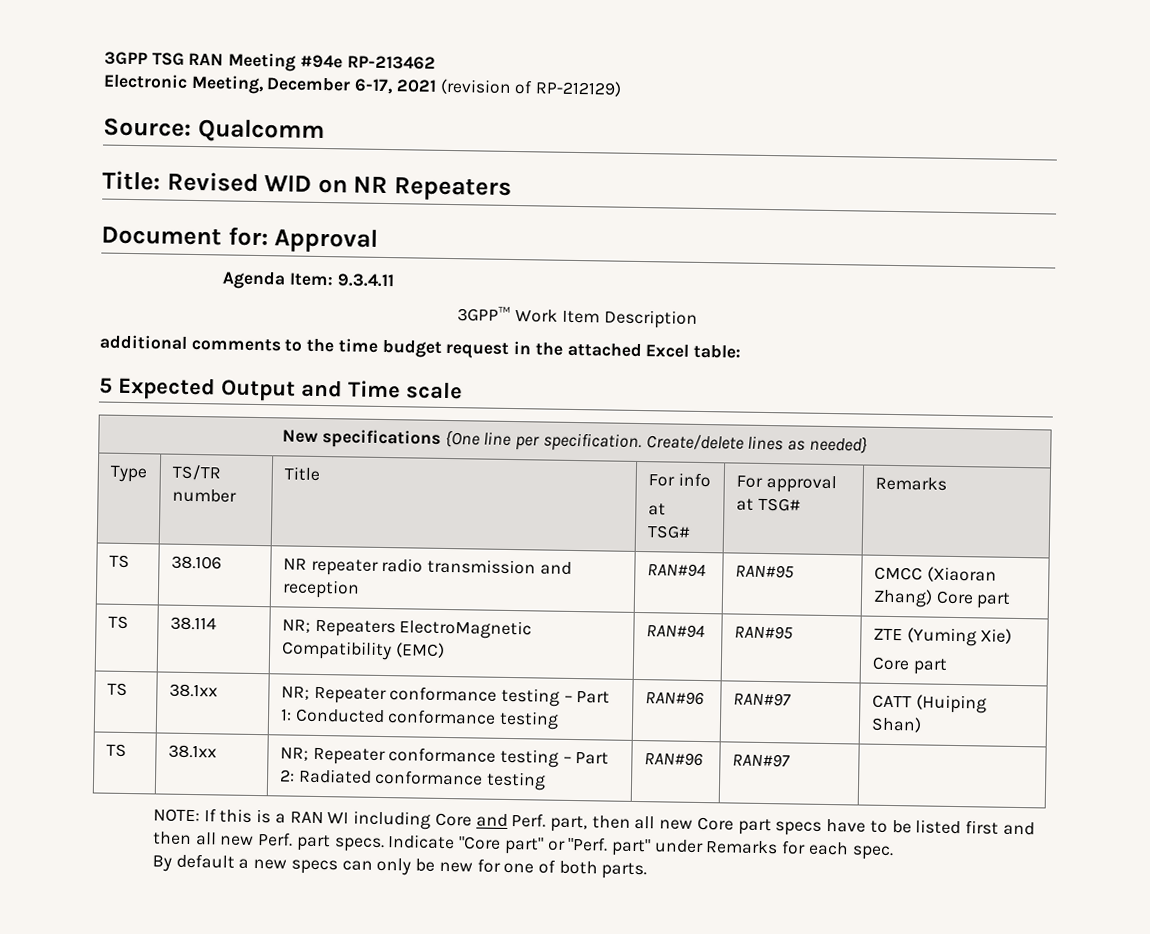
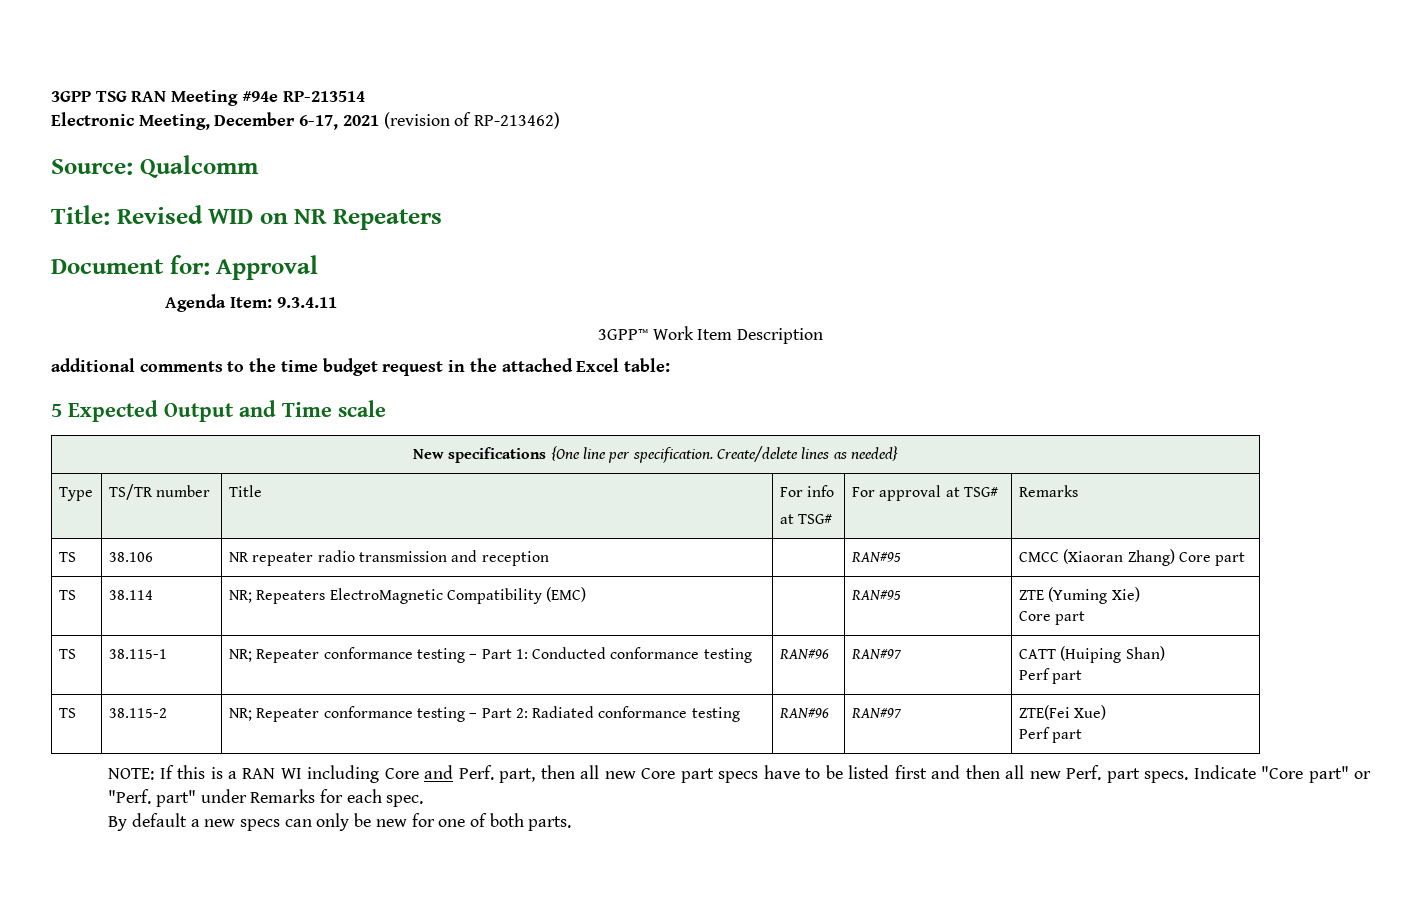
- 3GPP TSG RAN Meeting #94e RP-213462
+ 3GPP TSG RAN Meeting #94e RP-213514
- Electronic Meeting, December 6-17, 2021 (revision of RP-212129)
+ Electronic Meeting, December 6-17, 2021 (revision of RP-213462)
- TS | 38.106 | NR repeater radio transmission and reception | RAN#94 | RAN#95 | CMCC (Xiaoran Zhang) Core part
+ TS | 38.106 | NR repeater radio transmission and reception | | RAN#95 | CMCC (Xiaoran Zhang) Core part
- TS | 38.114 | NR; Repeaters ElectroMagnetic Compatibility (EMC) | RAN#94 | RAN#95 | ZTE (Yuming Xie)
+ TS | 38.114 | NR; Repeaters ElectroMagnetic Compatibility (EMC) | | RAN#95 | ZTE (Yuming Xie)
- TS | 38.1xx | NR; Repeater conformance testing – Part 1: Conducted conformance testing | RAN#96 | RAN#97 | CATT (Huiping Shan)
- TS | 38.1xx | NR; Repeater conformance testing – Part 2: Radiated conformance testing | RAN#96 | RAN#97 |
+ TS | 38.115-1 | NR; Repeater conformance testing – Part 1: Conducted conformance testing | RAN#96 | RAN#97 | CATT (Huiping Shan)
+ Perf part
+ TS | 38.115-2 | NR; Repeater conformance testing – Part 2: Radiated conformance testing | RAN#96 | RAN#97 | ZTE(Fei Xue)
+ Perf part

